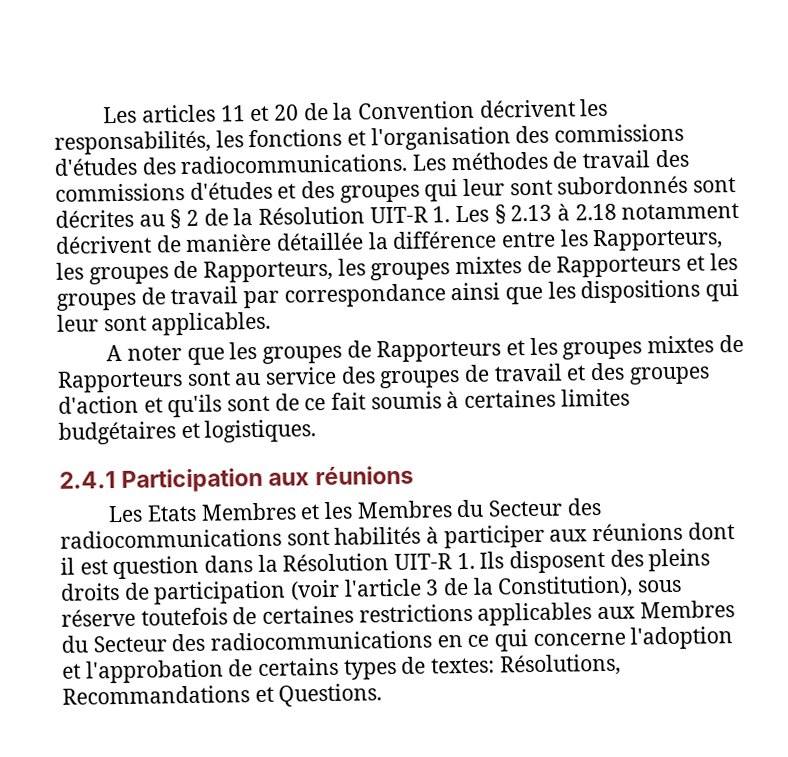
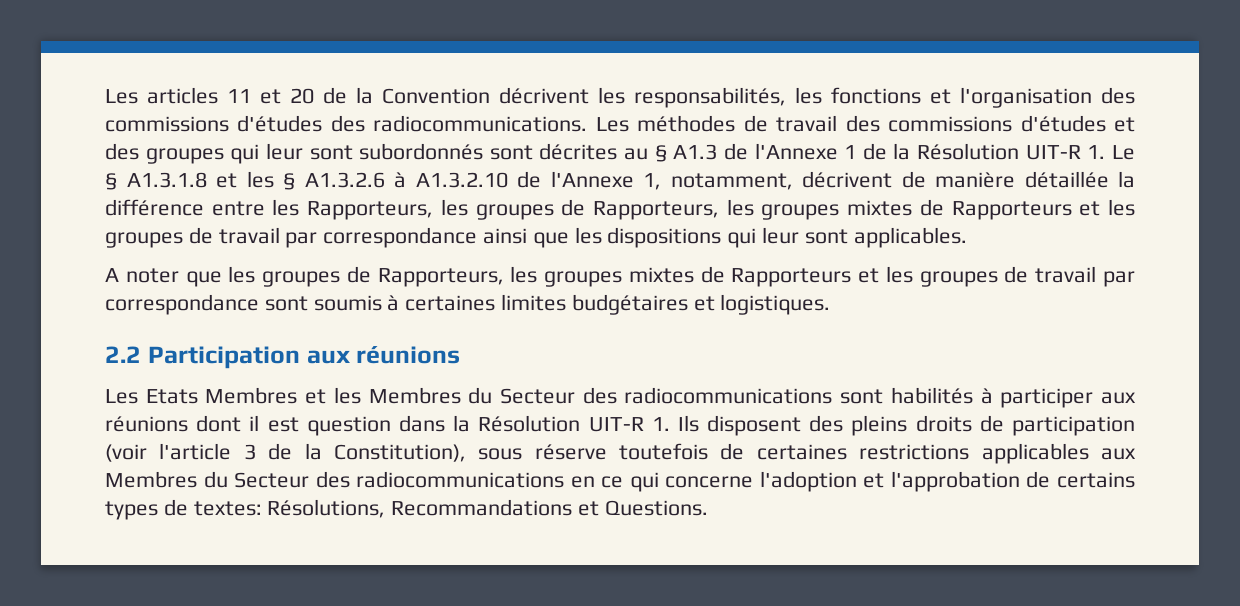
- Les méthodes de travail des commissions d'études et des groupes qui leur sont subordonnés sont décrites au § 2 de la Résolution UIT-R 1. Les § 2.13 à 2.18 notamment décrivent de manière détaillée la différence entre les Rapporteurs, les groupes de Rapporteurs, les groupes mixtes de Rapporteurs et les groupes de travail par correspondance ainsi que les dispositions qui leur sont applicables.
+ Les méthodes de travail des commissions d'études et des groupes qui leur sont subordonnés sont décrites au § A1.3 de l'Annexe 1 de la Résolution UIT-R 1. Le § A1.3.1.8 et les § A1.3.2.6 à A1.3.2.10 de l'Annexe 1, notamment, décrivent de manière détaillée la différence entre les Rapporteurs, les groupes de Rapporteurs, les groupes mixtes de Rapporteurs et les groupes de travail par correspondance ainsi que les dispositions qui leur sont applicables.
- A noter que les groupes de Rapporteurs et les groupes mixtes de Rapporteurs sont au service des groupes de travail et des groupes d'action et qu'ils sont de ce fait soumis à certaines limites budgétaires et logistiques.
+ A noter que les groupes de Rapporteurs, les groupes mixtes de Rapporteurs et les groupes de travail par correspondance sont soumis à certaines limites budgétaires et logistiques.
- 2.4.1 Participation aux réunions
+ 2.2 Participation aux réunions

